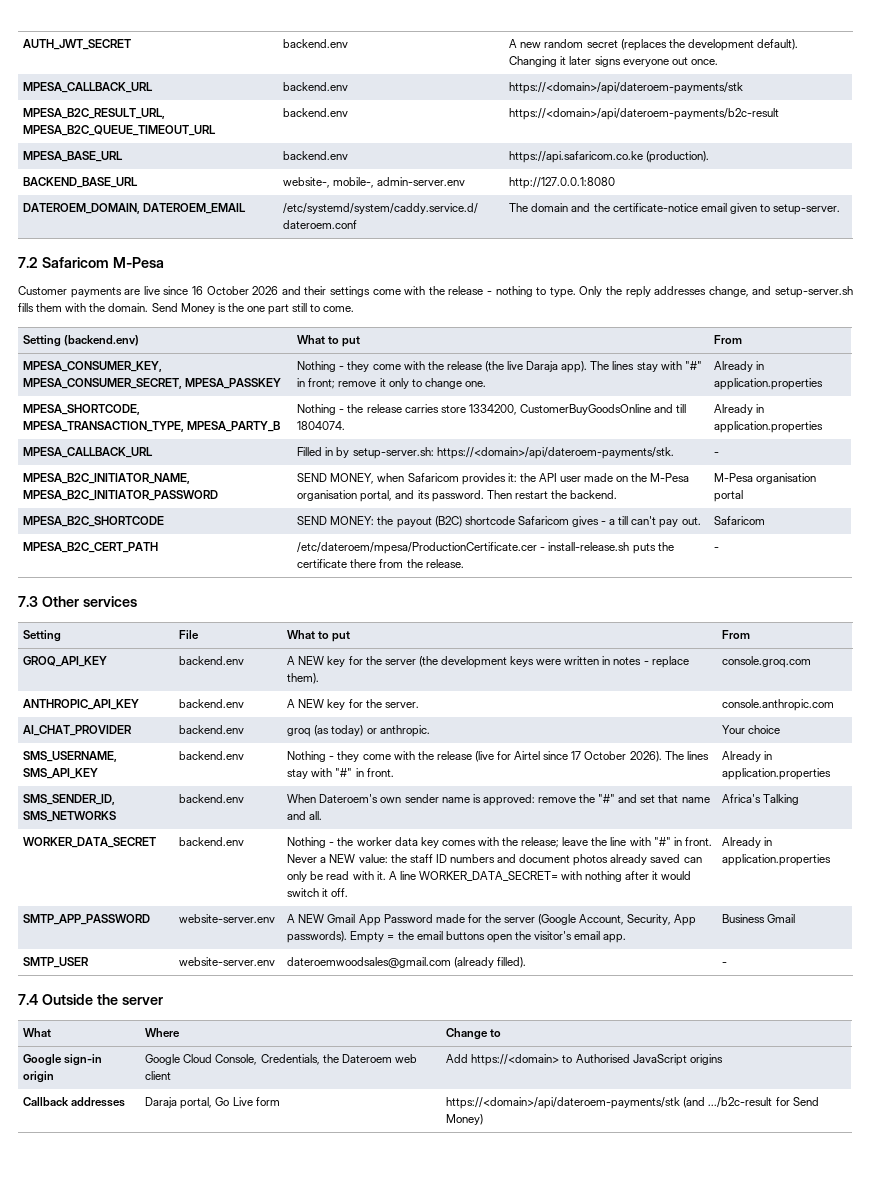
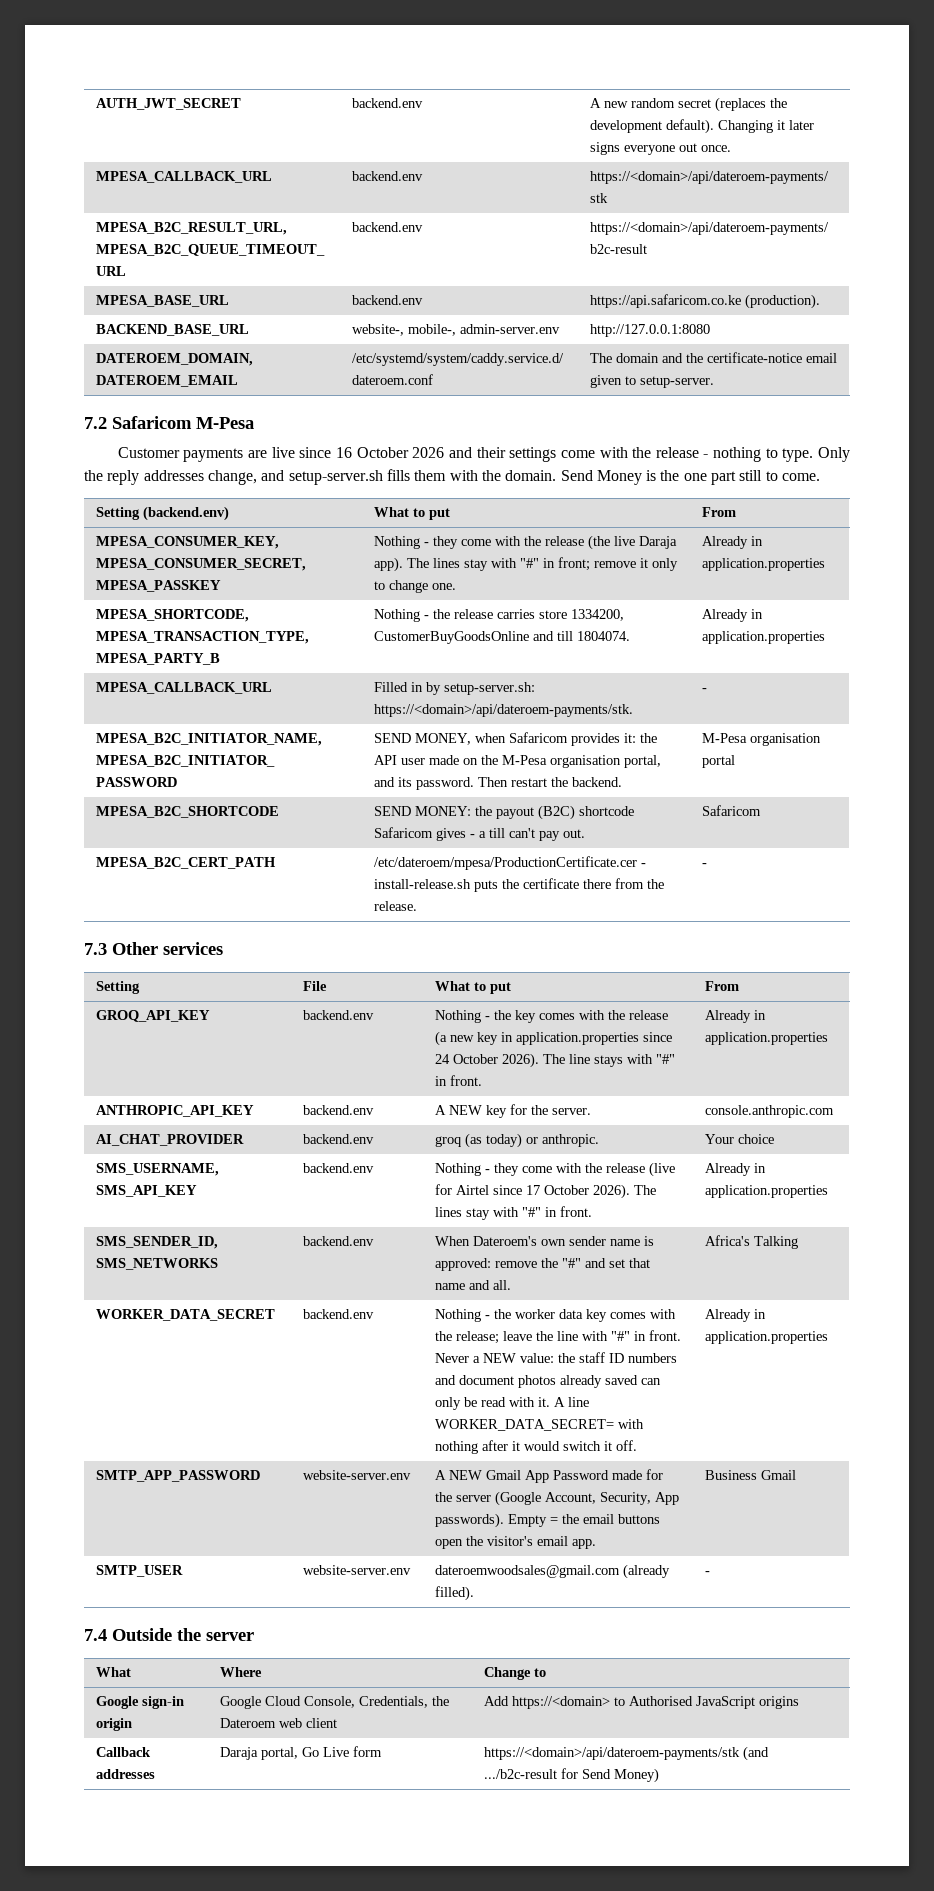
- GROQ_API_KEY | backend.env | A NEW key for the server (the development keys were written in notes - replace them). | console.groq.com
+ GROQ_API_KEY | backend.env | Nothing - the key comes with the release (a new key in application.properties since 24 October 2026). The line stays with "#" in front. | Already in application.properties

